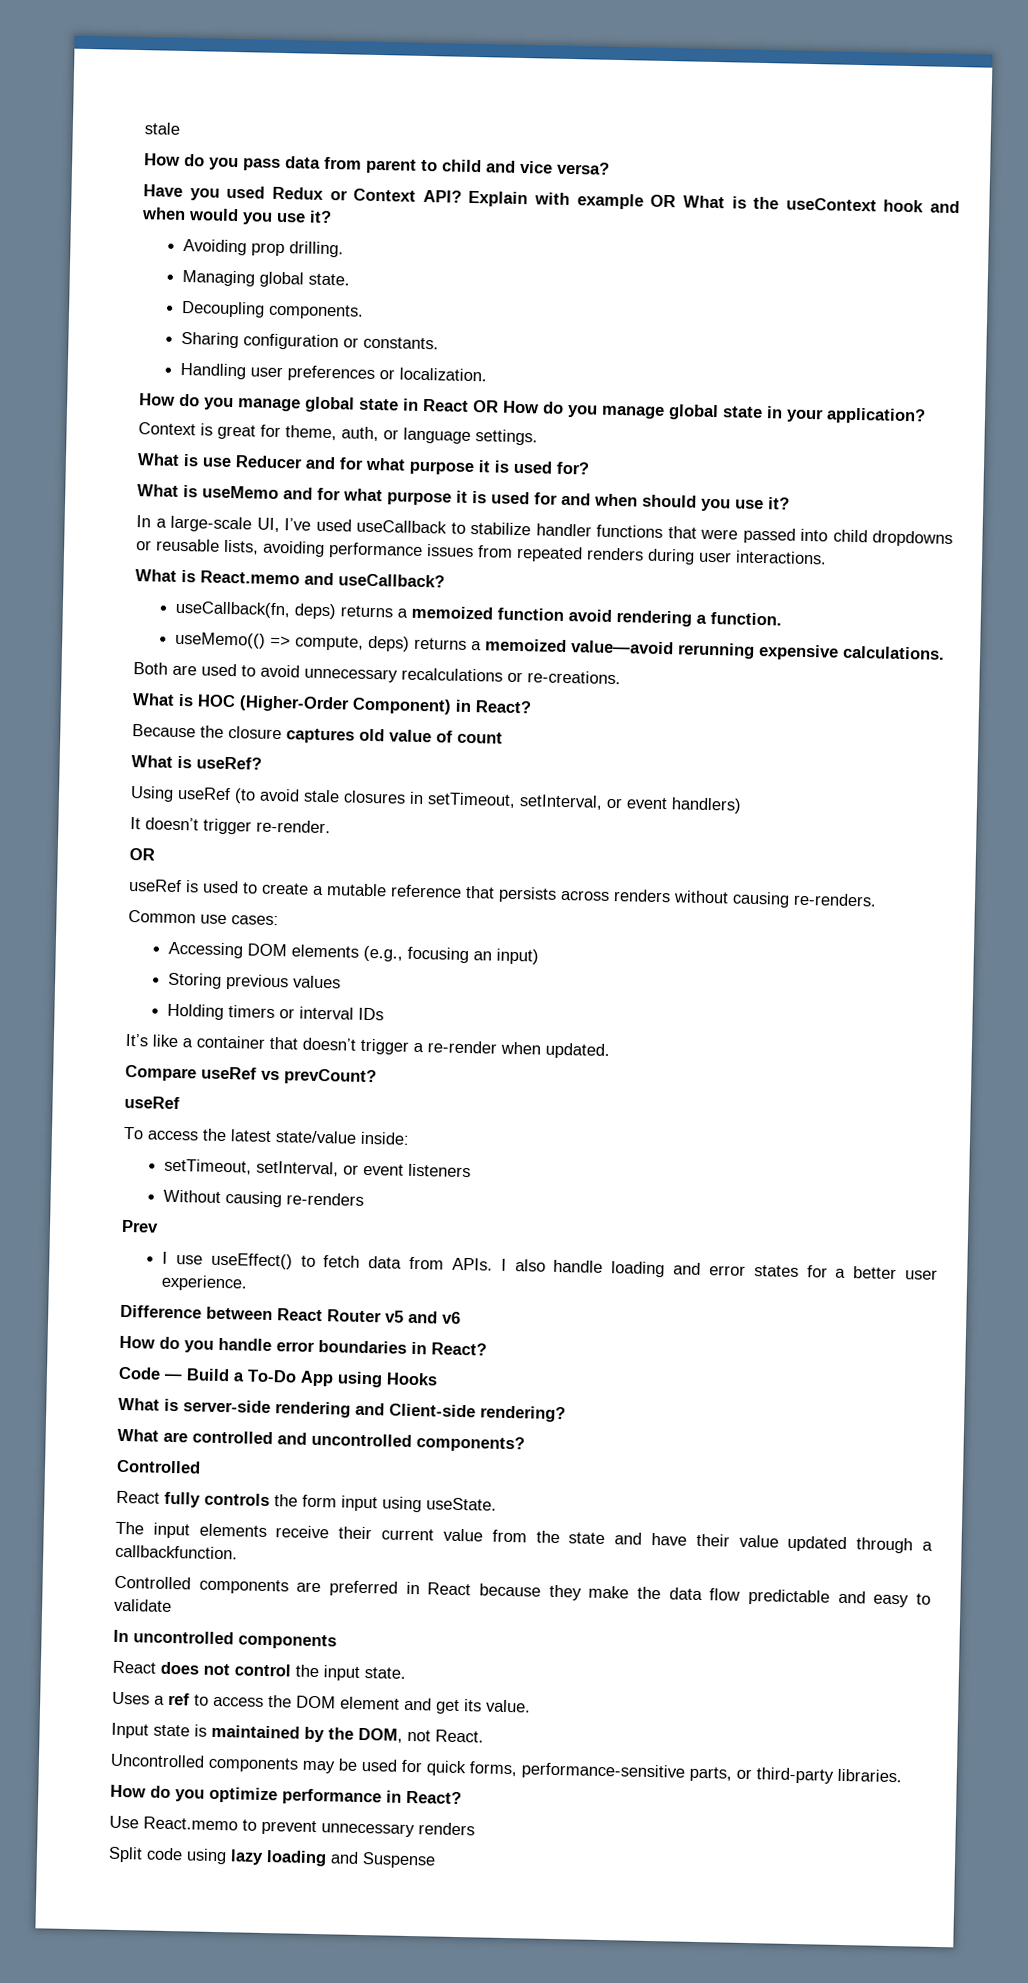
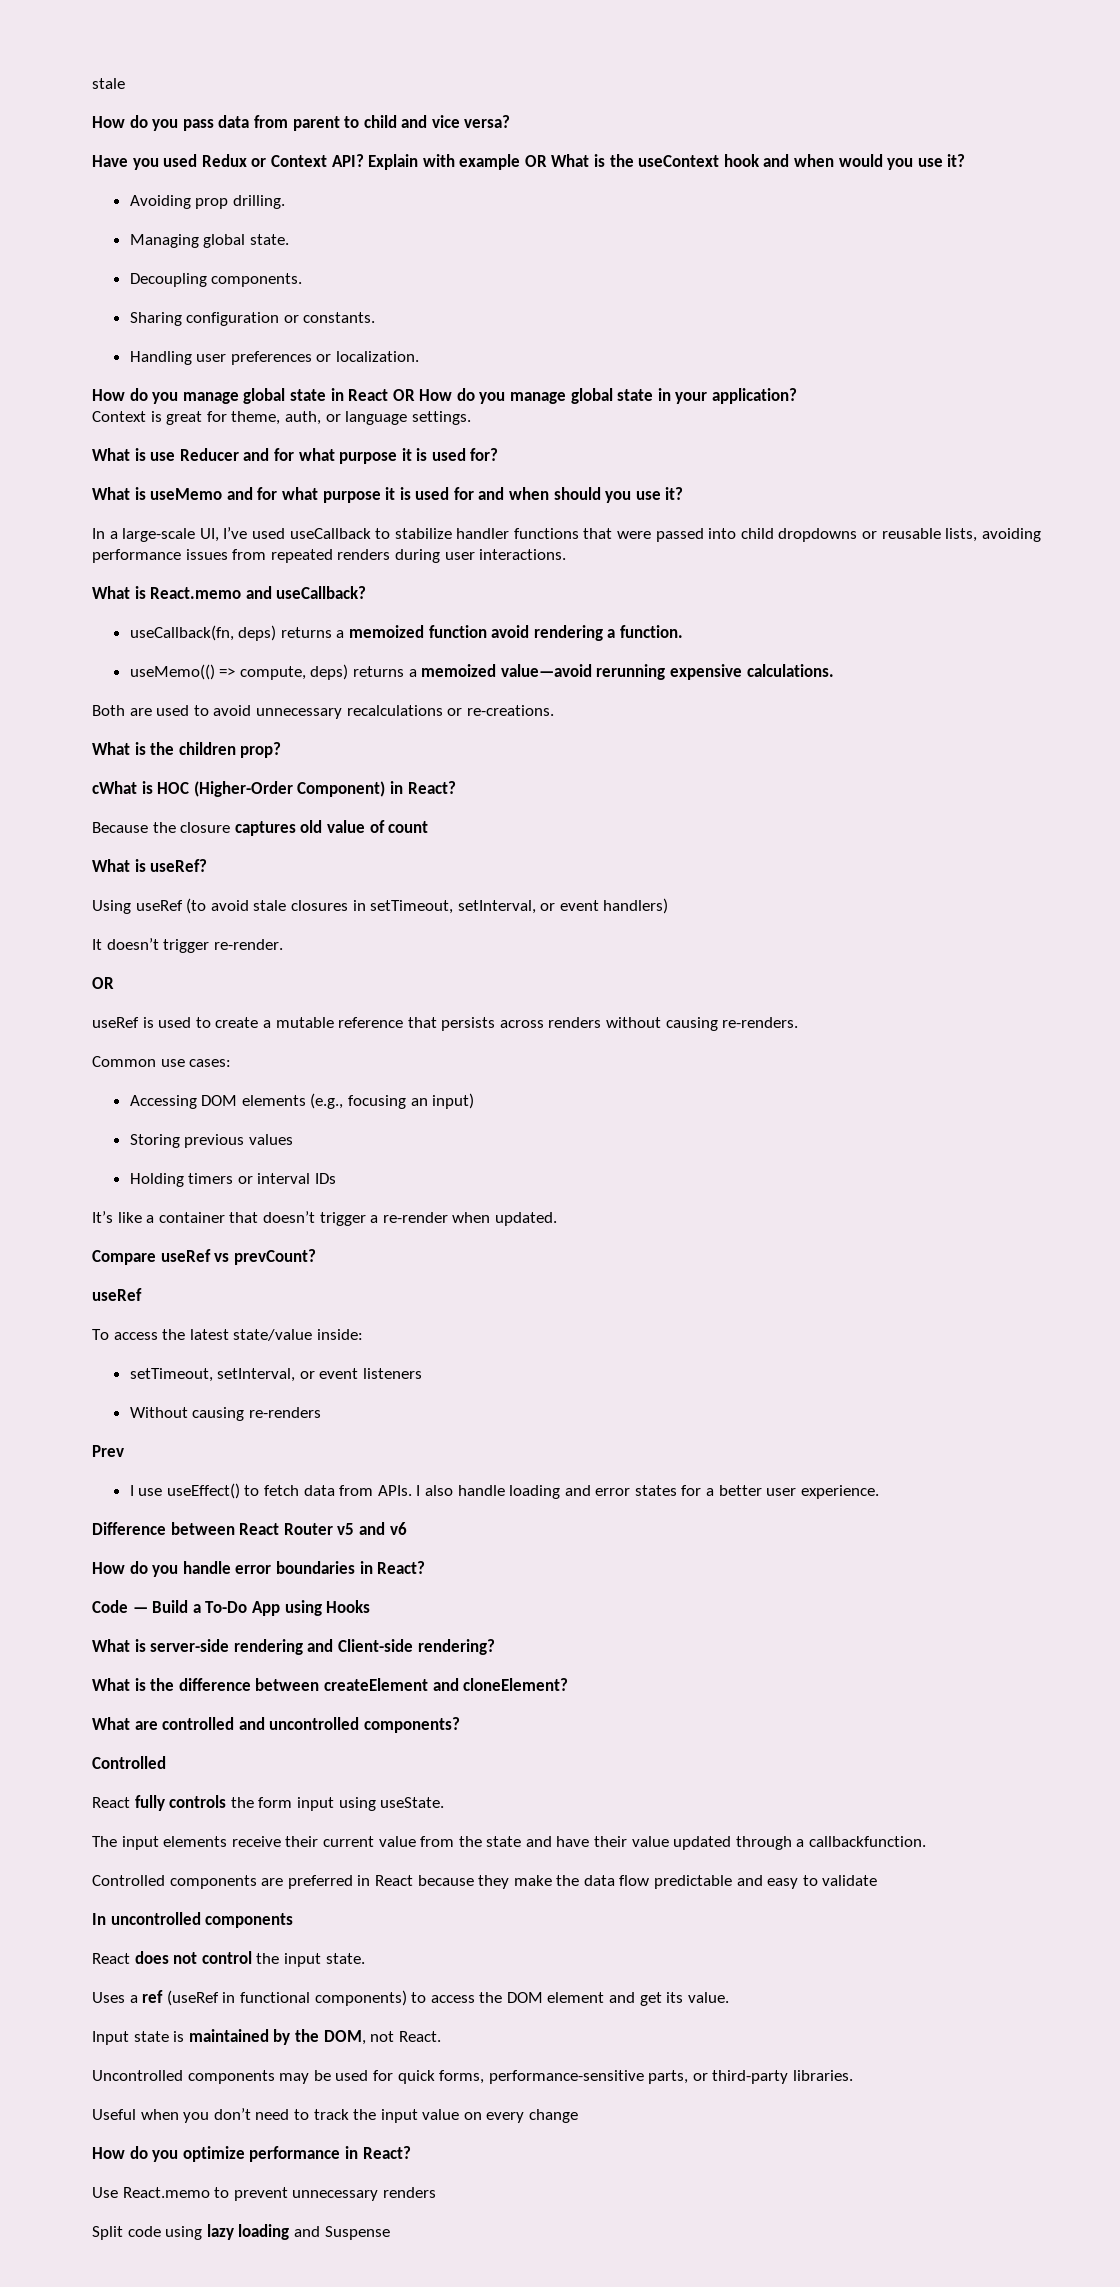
- What is HOC (Higher-Order Component) in React?
+ What is the children prop?
+ cWhat is HOC (Higher-Order Component) in React?
+ What is the difference between createElement and cloneElement?
- Uses a ref to access the DOM element and get its value.
+ Uses a ref (useRef in functional components) to access the DOM element and get its value.
+ Useful when you don’t need to track the input value on every change

